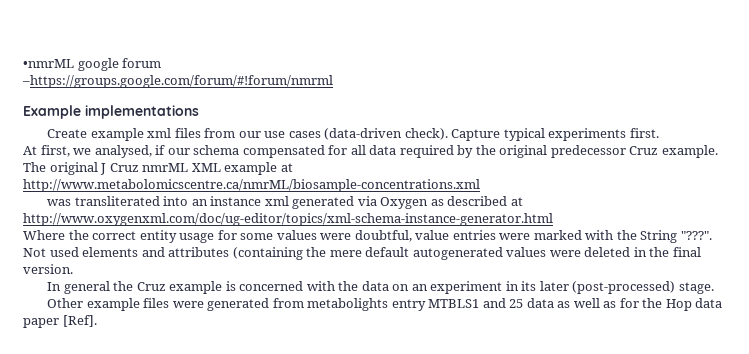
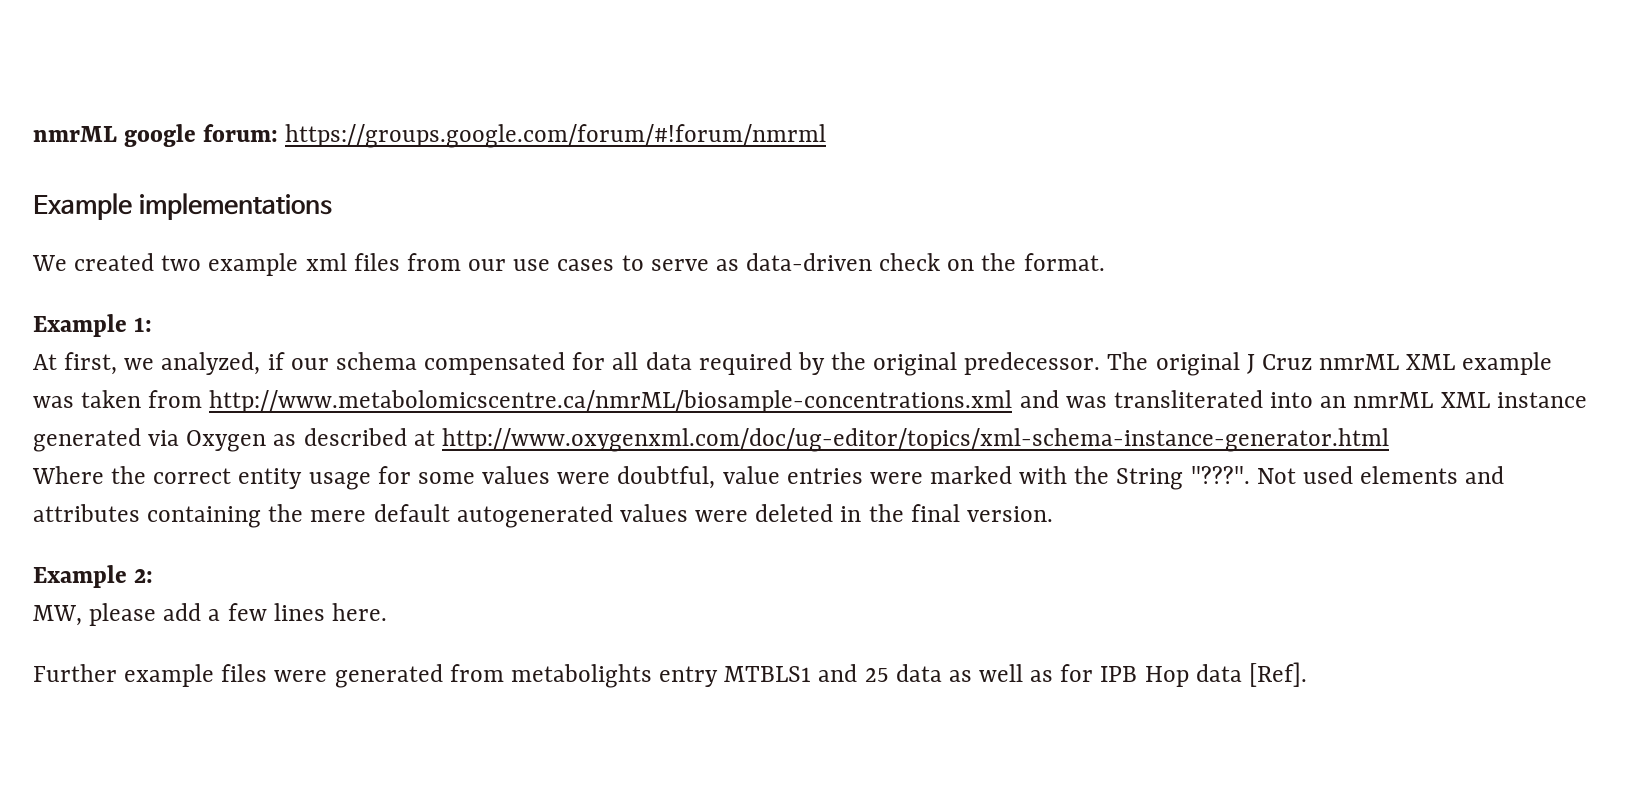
- •nmrML google forum
- –https://groups.google.com/forum/#!forum/nmrml
+ nmrML google forum: https://groups.google.com/forum/#!forum/nmrml
- Create example xml files from our use cases (data-driven check). Capture typical experiments first.
+ We created two example xml files from our use cases to serve as data-driven check on the format.
+ Example 1:
- At first, we analysed, if our schema compensated for all data required by the original predecessor Cruz example.
+ At first, we analyzed, if our schema compensated for all data required by the original predecessor.
- The original J Cruz nmrML XML example at http://www.metabolomicscentre.ca/nmrML/biosample-concentrations.xml
- was transliterated into an instance xml generated via Oxygen as described at http://www.oxygenxml.com/doc/ug-editor/topics/xml-schema-instance-generator.html
+ The original J Cruz nmrML XML example was taken from http://www.metabolomicscentre.ca/nmrML/biosample-concentrations.xml and was transliterated into an nmrML XML instance generated via Oxygen as described at http://www.oxygenxml.com/doc/ug-editor/topics/xml-schema-instance-generator.html
- Not used elements and attributes (containing the mere default autogenerated values were deleted in the final version.
+ Not used elements and attributes containing the mere default autogenerated values were deleted in the final version.
- In general the Cruz example is concerned with the data on an experiment in its later (post-processed) stage.
- Other example files were generated from metabolights entry MTBLS1 and 25 data as well as for the Hop data paper [Ref].
+ Example 2:
+ MW, please add a few lines here.
+ Further example files were generated from metabolights entry MTBLS1 and 25 data as well as for IPB Hop data [Ref].

